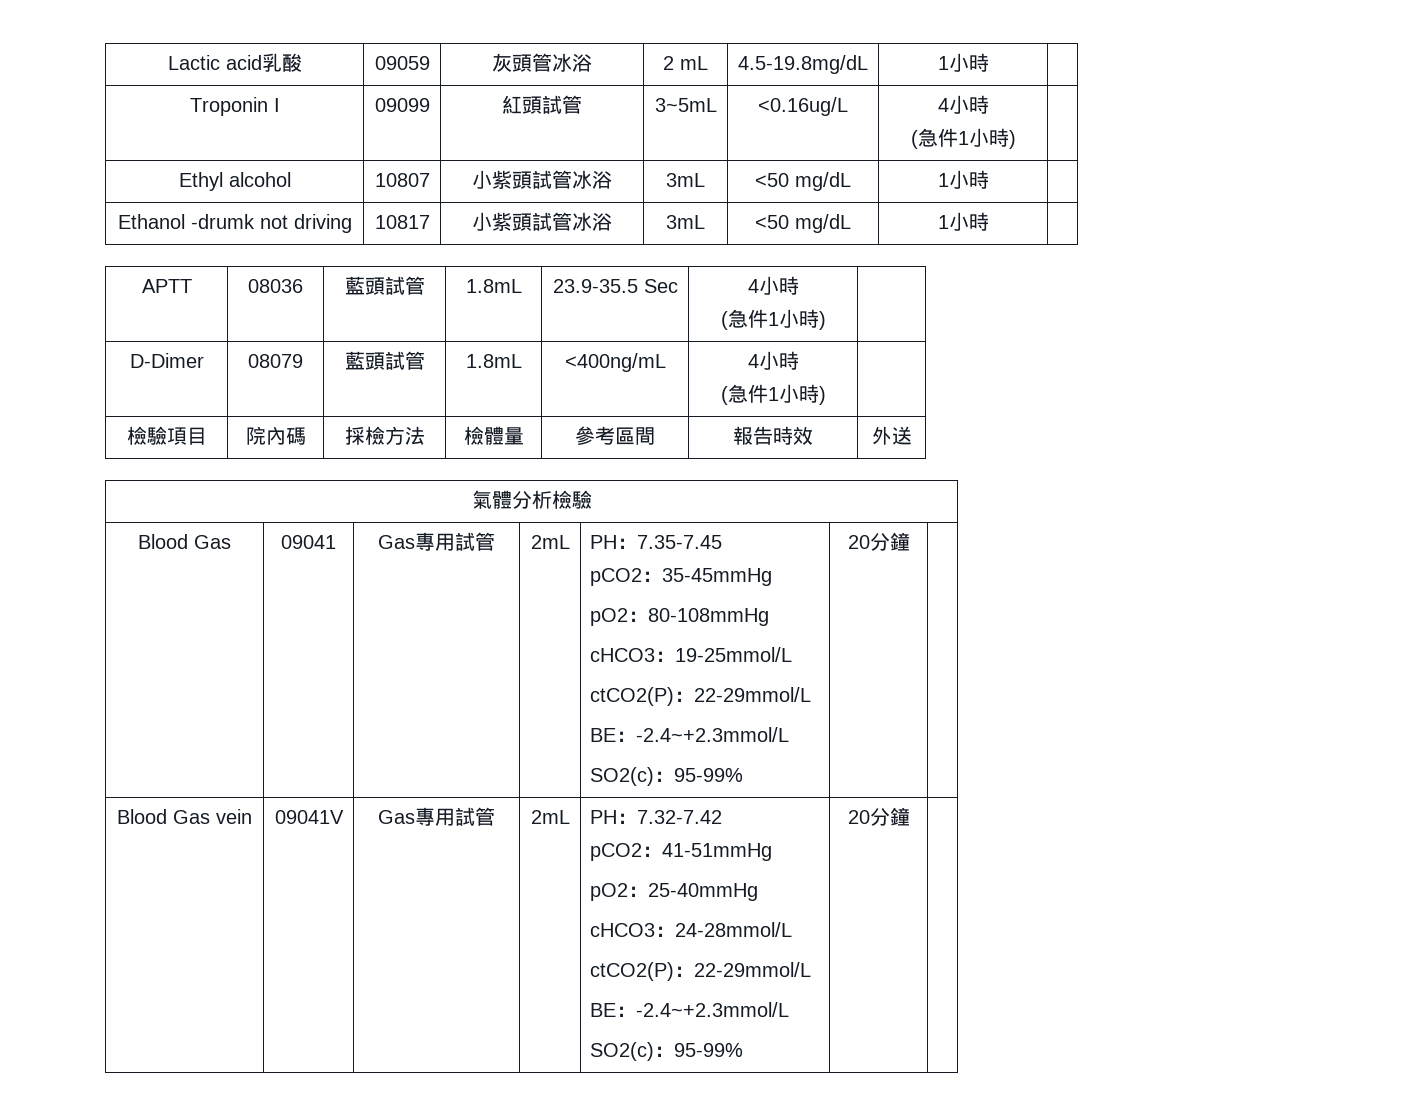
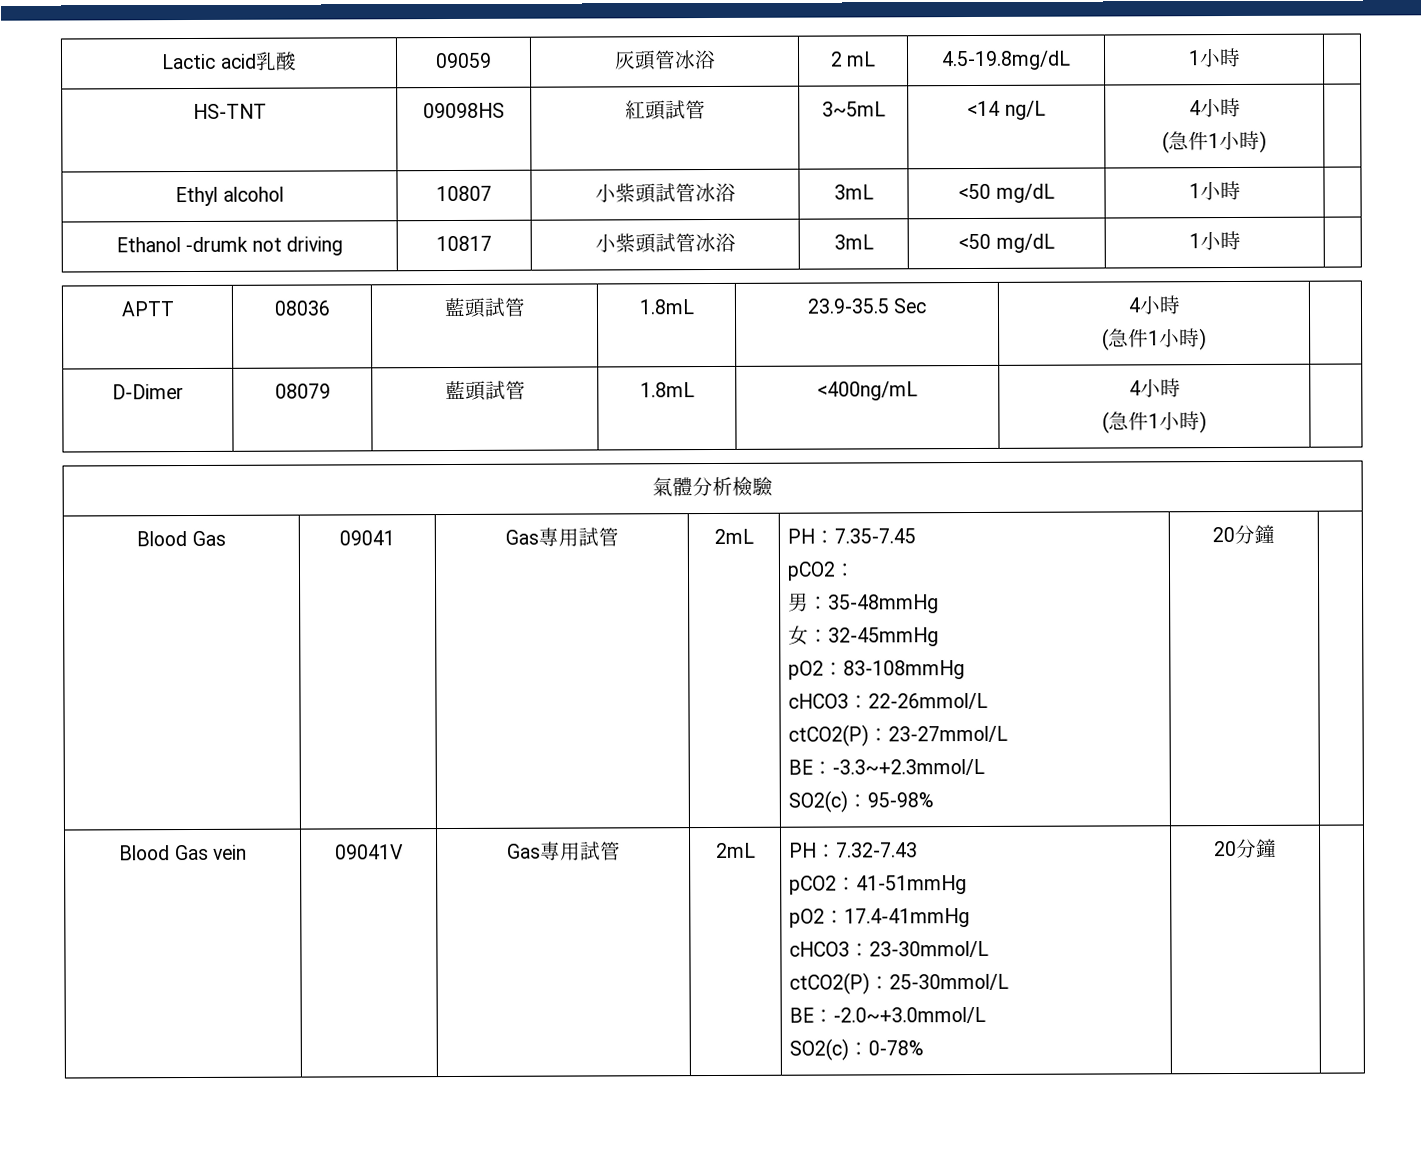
- Troponin I | 09099 | 紅頭試管 | 3~5mL | <0.16ug/L | 4小時
+ HS-TNT | 09098HS | 紅頭試管 | 3~5mL | <14 ng/L | 4小時
- 檢驗項目 | 院內碼 | 採檢方法 | 檢體量 | 參考區間 | 報告時效 | 外送
  Blood Gas | 09041 | Gas專用試管 | 2mL | PH：7.35-7.45
- pCO2：35-45mmHg
- pO2：80-108mmHg
- cHCO3：19-25mmol/L
- ctCO2(P)：22-29mmol/L
- BE：-2.4~+2.3mmol/L
- SO2(c)：95-99% | 20分鐘 |
+ pCO2：
+ 男：35-48mmHg
+ 女：32-45mmHg
+ pO2：83-108mmHg
+ cHCO3：22-26mmol/L
+ ctCO2(P)：23-27mmol/L
+ BE：-3.3~+2.3mmol/L
+ SO2(c)：95-98% | 20分鐘 |
- Blood Gas vein | 09041V | Gas專用試管 | 2mL | PH：7.32-7.42
+ Blood Gas vein | 09041V | Gas專用試管 | 2mL | PH：7.32-7.43
  pCO2：41-51mmHg
- pO2：25-40mmHg
- cHCO3：24-28mmol/L
- ctCO2(P)：22-29mmol/L
- BE：-2.4~+2.3mmol/L
- SO2(c)：95-99% | 20分鐘 |
+ pO2：17.4-41mmHg
+ cHCO3：23-30mmol/L
+ ctCO2(P)：25-30mmol/L
+ BE：-2.0~+3.0mmol/L
+ SO2(c)：0-78% | 20分鐘 |

